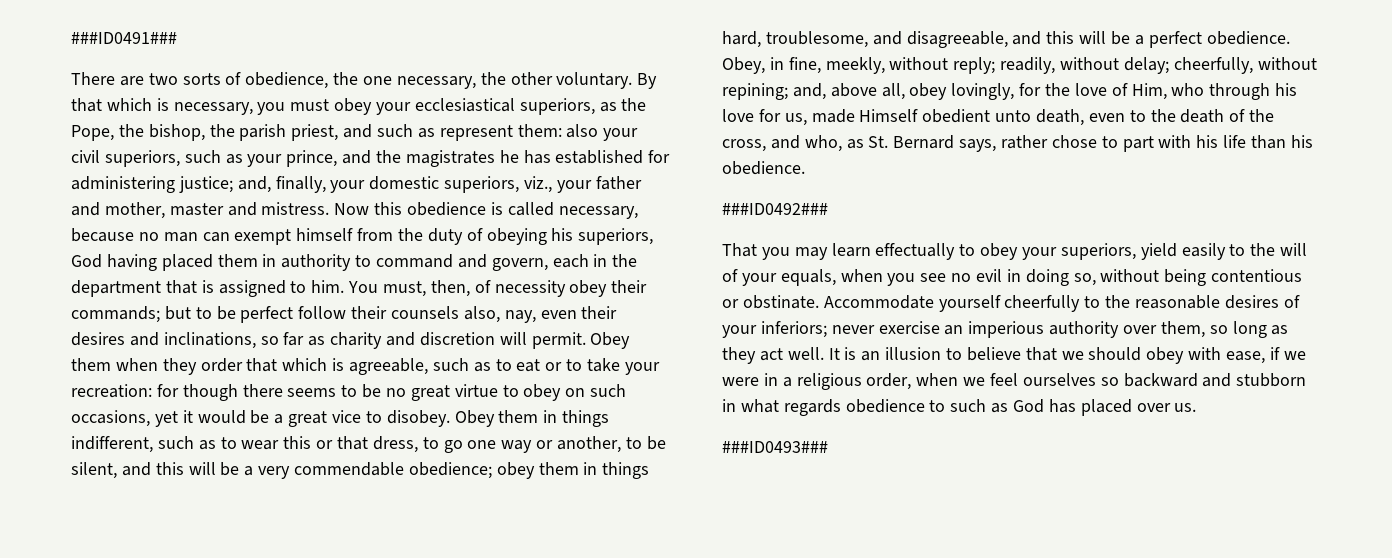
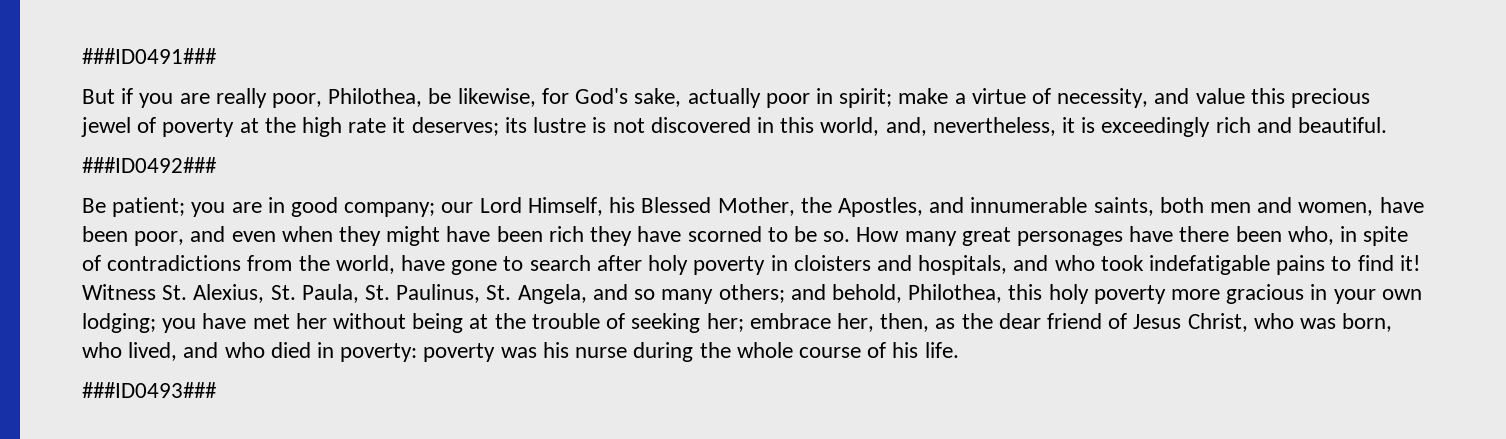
- There are two sorts of obedience, the one necessary, the other voluntary. By that which is necessary, you must obey your ecclesiastical superiors, as the Pope, the bishop, the parish priest, and such as represent them: also your civil superiors, such as your prince, and the magistrates he has established for administering justice; and, finally, your domestic superiors, viz., your father and mother, master and mistress. Now this obedience is called necessary, because no man can exempt himself from the duty of obeying his superiors, God having placed them in authority to command and govern, each in the department that is assigned to him. You must, then, of necessity obey their commands; but to be perfect follow their counsels also, nay, even their desires and inclinations, so far as charity and discretion will permit. Obey them when they order that which is agreeable, such as to eat or to take your recreation: for though there seems to be no great virtue to obey on such occasions, yet it would be a great vice to disobey. Obey them in things indifferent, such as to wear this or that dress, to go one way or another, to be silent, and this will be a very commendable obedience; obey them in things hard, troublesome, and disagreeable, and this will be a perfect obedience. Obey, in fine, meekly, without reply; readily, without delay; cheerfully, without repining; and, above all, obey lovingly, for the love of Him, who through his love for us, made Himself obedient unto death, even to the death of the cross, and who, as St. Bernard says, rather chose to part with his life than his obedience.
+ But if you are really poor, Philothea, be likewise, for God's sake, actually poor in spirit; make a virtue of necessity, and value this precious jewel of poverty at the high rate it deserves; its lustre is not discovered in this world, and, nevertheless, it is exceedingly rich and beautiful.
  ###ID0492###
- That you may learn effectually to obey your superiors, yield easily to the will of your equals, when you see no evil in doing so, without being contentious or obstinate. Accommodate yourself cheerfully to the reasonable desires of your inferiors; never exercise an imperious authority over them, so long as they act well. It is an illusion to believe that we should obey with ease, if we were in a religious order, when we feel ourselves so backward and stubborn in what regards obedience to such as God has placed over us.
+ Be patient; you are in good company; our Lord Himself, his Blessed Mother, the Apostles, and innumerable saints, both men and women, have been poor, and even when they might have been rich they have scorned to be so. How many great personages have there been who, in spite of contradictions from the world, have gone to search after holy poverty in cloisters and hospitals, and who took indefatigable pains to find it! Witness St. Alexius, St. Paula, St. Paulinus, St. Angela, and so many others; and behold, Philothea, this holy poverty more gracious in your own lodging; you have met her without being at the trouble of seeking her; embrace her, then, as the dear friend of Jesus Christ, who was born, who lived, and who died in poverty: poverty was his nurse during the whole course of his life.

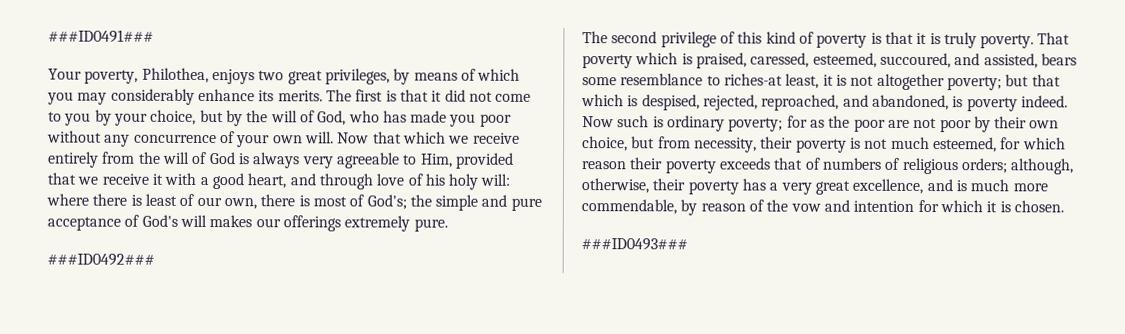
- But if you are really poor, Philothea, be likewise, for God's sake, actually poor in spirit; make a virtue of necessity, and value this precious jewel of poverty at the high rate it deserves; its lustre is not discovered in this world, and, nevertheless, it is exceedingly rich and beautiful.
+ Your poverty, Philothea, enjoys two great privileges, by means of which you may considerably enhance its merits. The first is that it did not come to you by your choice, but by the will of God, who has made you poor without any concurrence of your own will. Now that which we receive entirely from the will of God is always very agreeable to Him, provided that we receive it with a good heart, and through love of his holy will: where there is least of our own, there is most of God's; the simple and pure acceptance of God's will makes our offerings extremely pure.
  ###ID0492###
- Be patient; you are in good company; our Lord Himself, his Blessed Mother, the Apostles, and innumerable saints, both men and women, have been poor, and even when they might have been rich they have scorned to be so. How many great personages have there been who, in spite of contradictions from the world, have gone to search after holy poverty in cloisters and hospitals, and who took indefatigable pains to find it! Witness St. Alexius, St. Paula, St. Paulinus, St. Angela, and so many others; and behold, Philothea, this holy poverty more gracious in your own lodging; you have met her without being at the trouble of seeking her; embrace her, then, as the dear friend of Jesus Christ, who was born, who lived, and who died in poverty: poverty was his nurse during the whole course of his life.
+ The second privilege of this kind of poverty is that it is truly poverty. That poverty which is praised, caressed, esteemed, succoured, and assisted, bears some resemblance to riches-at least, it is not altogether poverty; but that which is despised, rejected, reproached, and abandoned, is poverty indeed. Now such is ordinary poverty; for as the poor are not poor by their own choice, but from necessity, their poverty is not much esteemed, for which reason their poverty exceeds that of numbers of religious orders; although, otherwise, their poverty has a very great excellence, and is much more commendable, by reason of the vow and intention for which it is chosen.

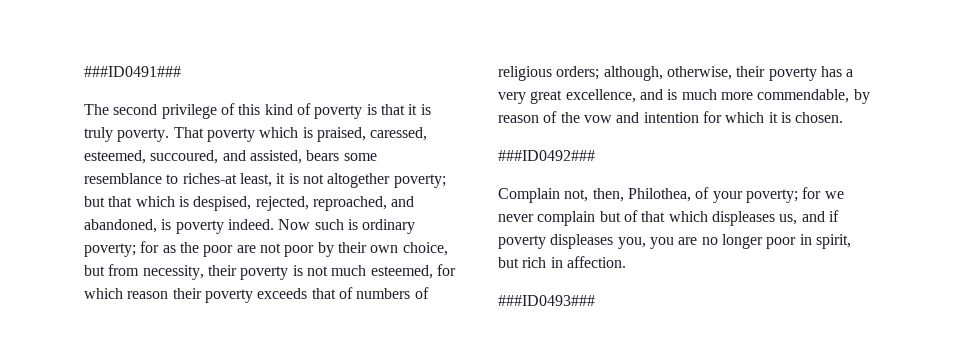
- Your poverty, Philothea, enjoys two great privileges, by means of which you may considerably enhance its merits. The first is that it did not come to you by your choice, but by the will of God, who has made you poor without any concurrence of your own will. Now that which we receive entirely from the will of God is always very agreeable to Him, provided that we receive it with a good heart, and through love of his holy will: where there is least of our own, there is most of God's; the simple and pure acceptance of God's will makes our offerings extremely pure.
- ###ID0492###
+ ###ID0492###
+ Complain not, then, Philothea, of your poverty; for we never complain but of that which displeases us, and if poverty displeases you, you are no longer poor in spirit, but rich in affection.

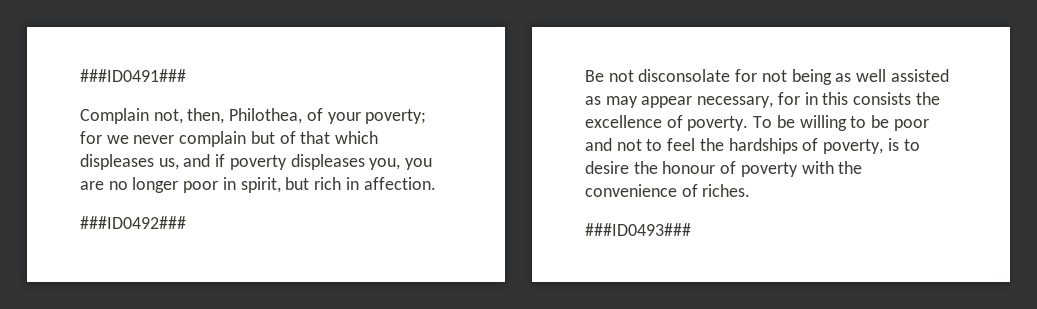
- The second privilege of this kind of poverty is that it is truly poverty. That poverty which is praised, caressed, esteemed, succoured, and assisted, bears some resemblance to riches-at least, it is not altogether poverty; but that which is despised, rejected, reproached, and abandoned, is poverty indeed. Now such is ordinary poverty; for as the poor are not poor by their own choice, but from necessity, their poverty is not much esteemed, for which reason their poverty exceeds that of numbers of religious orders; although, otherwise, their poverty has a very great excellence, and is much more commendable, by reason of the vow and intention for which it is chosen.
- ###ID0492###
+ ###ID0492###
+ Be not disconsolate for not being as well assisted as may appear necessary, for in this consists the excellence of poverty. To be willing to be poor and not to feel the hardships of poverty, is to desire the honour of poverty with the convenience of riches.

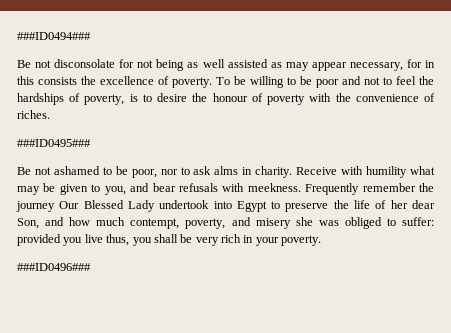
- ###ID0491###
- Complain not, then, Philothea, of your poverty; for we never complain but of that which displeases us, and if poverty displeases you, you are no longer poor in spirit, but rich in affection.
- ###ID0492###
+ ###ID0494###
- ###ID0493###
+ ###ID0495###
+ Be not ashamed to be poor, nor to ask alms in charity. Receive with humility what may be given to you, and bear refusals with meekness. Frequently remember the journey Our Blessed Lady undertook into Egypt to preserve the life of her dear Son, and how much contempt, poverty, and misery she was obliged to suffer: provided you live thus, you shall be very rich in your poverty.
+ ###ID0496###

